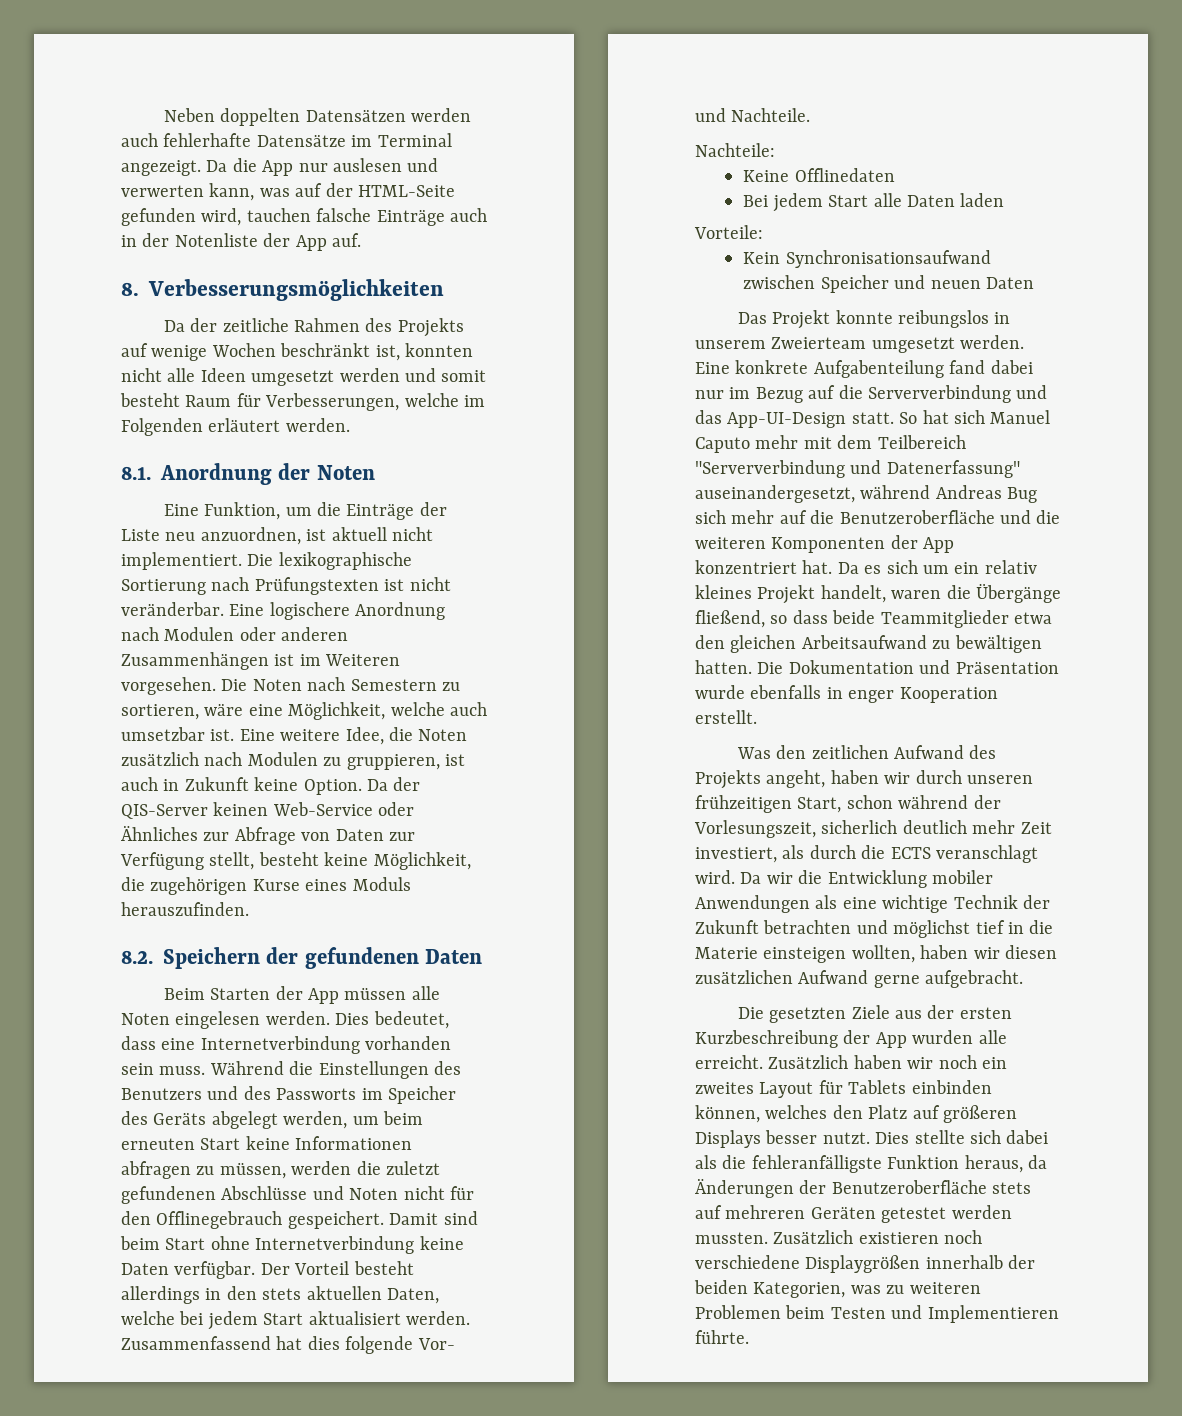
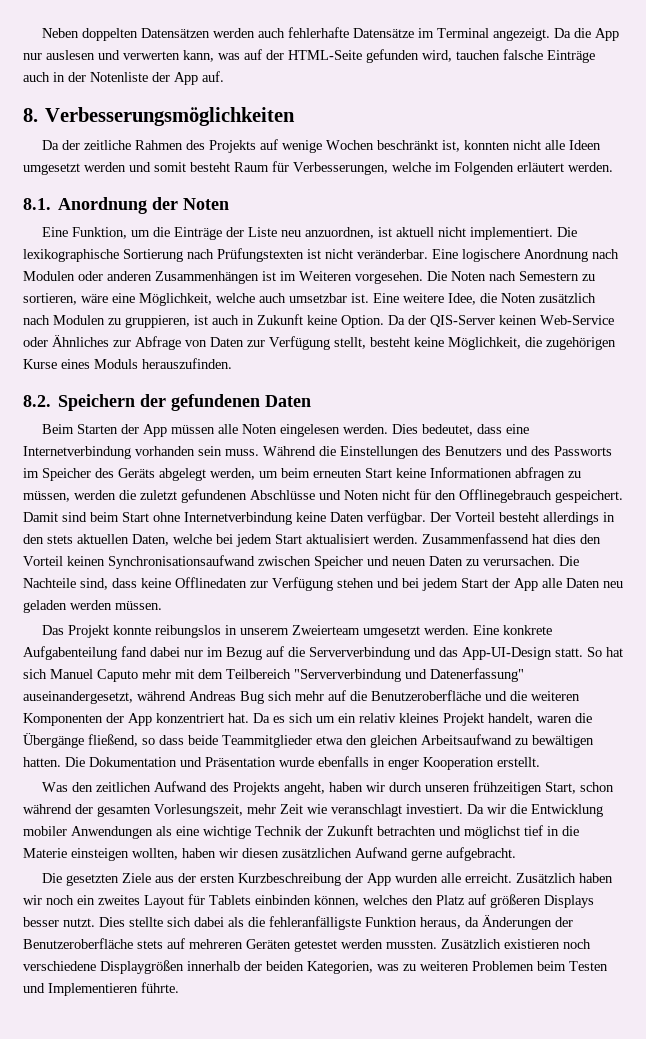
- Zusammenfassend hat dies folgende Vor- und Nachteile.
- Nachteile:
- Keine Offlinedaten
- Bei jedem Start alle Daten laden
- Vorteile:
- Kein Synchronisationsaufwand zwischen Speicher und neuen Daten
+ Zusammenfassend hat dies den Vorteil keinen Synchronisationsaufwand zwischen Speicher und neuen Daten zu verursachen. Die Nachteile sind, dass keine Offlinedaten zur Verfügung stehen und bei jedem Start der App alle Daten neu geladen werden müssen.
- Was den zeitlichen Aufwand des Projekts angeht, haben wir durch unseren frühzeitigen Start, schon während der Vorlesungszeit, sicherlich deutlich mehr Zeit investiert, als durch die ECTS veranschlagt wird.
+ Was den zeitlichen Aufwand des Projekts angeht, haben wir durch unseren frühzeitigen Start, schon während der gesamten Vorlesungszeit, mehr Zeit wie veranschlagt investiert.

